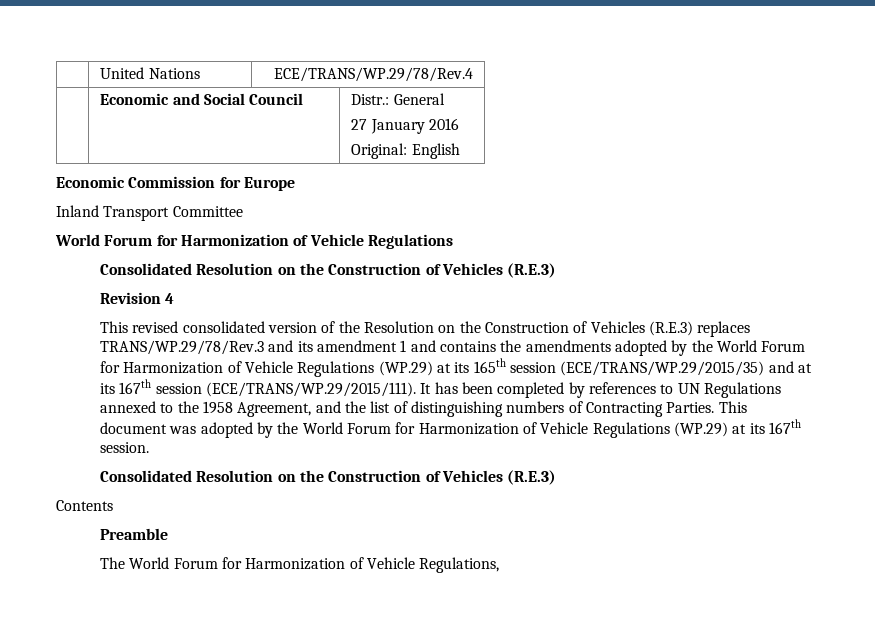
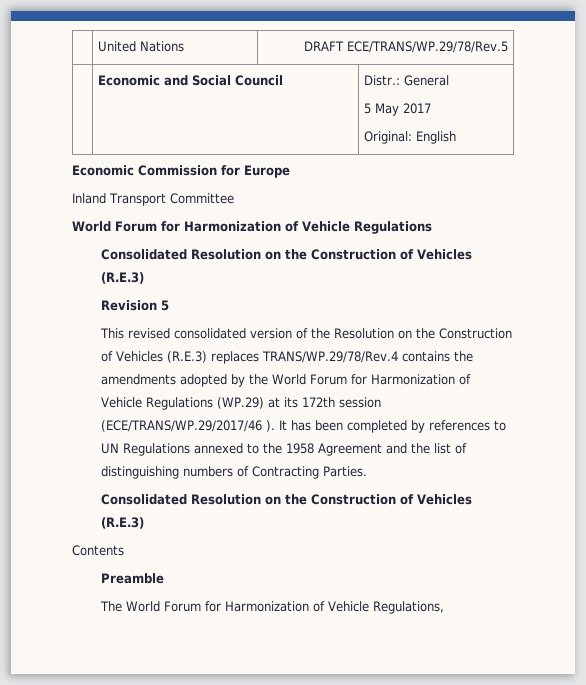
- | United Nations | ECE/TRANS/WP.29/78/Rev.4
+ | United Nations | DRAFT ECE/TRANS/WP.29/78/Rev.5
  | Economic and Social Council | Distr.: General
- 27 January 2016
+ 5 May 2017
- Revision 4
+ Revision 5
- This revised consolidated version of the Resolution on the Construction of Vehicles (R.E.3) replaces TRANS/WP.29/78/Rev.3 and its amendment 1 and contains the amendments adopted by the World Forum for Harmonization of Vehicle Regulations (WP.29) at its 165th session (ECE/TRANS/WP.29/2015/35) and at its 167th session (ECE/TRANS/WP.29/2015/111). It has been completed by references to UN Regulations annexed to the 1958 Agreement, and the list of distinguishing numbers of Contracting Parties. This document was adopted by the World Forum for Harmonization of Vehicle Regulations (WP.29) at its 167th session.
+ This revised consolidated version of the Resolution on the Construction of Vehicles (R.E.3) replaces TRANS/WP.29/78/Rev.4 contains the amendments adopted by the World Forum for Harmonization of Vehicle Regulations (WP.29) at its 172th session (ECE/TRANS/WP.29/2017/46 ). It has been completed by references to UN Regulations annexed to the 1958 Agreement and the list of distinguishing numbers of Contracting Parties.

